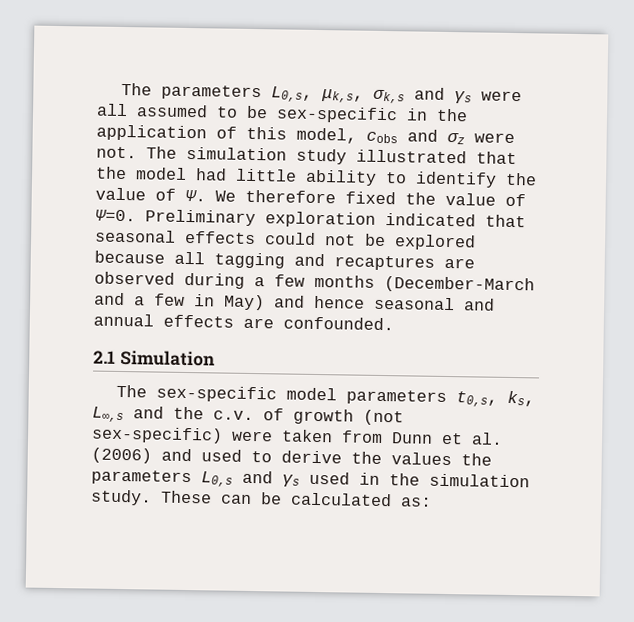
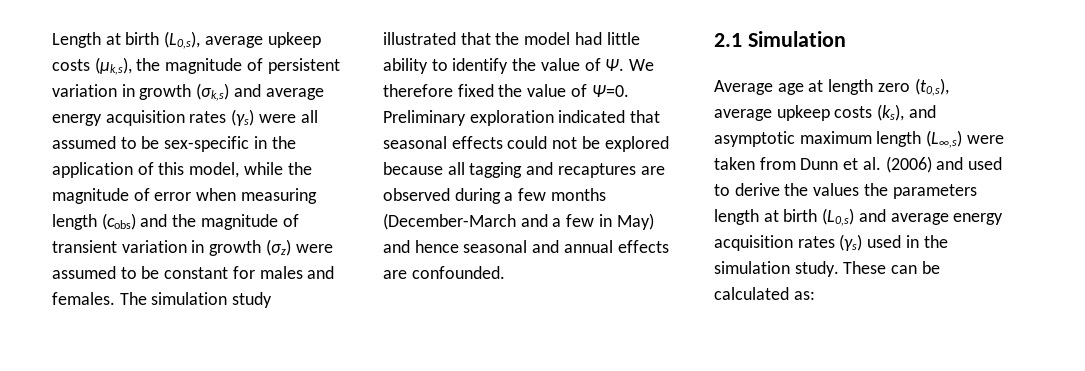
- The parameters L0,s, μk,s, σk,s and γs were all assumed to be sex-specific in the application of this model, cobs and σz were not.
+ Length at birth (L0,s), average upkeep costs (μk,s), the magnitude of persistent variation in growth (σk,s) and average energy acquisition rates (γs) were all assumed to be sex-specific in the application of this model, while the magnitude of error when measuring length (cobs) and the magnitude of transient variation in growth (σz) were assumed to be constant for males and females.
- The sex-specific model parameters t0,s, ks, L∞,s and the c.v. of growth (not sex-specific) were taken from Dunn et al. (2006) and used to derive the values the parameters L0,s and γs used in the simulation study.
+ Average age at length zero (t0,s), average upkeep costs (ks), and asymptotic maximum length (L∞,s) were taken from Dunn et al. (2006) and used to derive the values the parameters length at birth (L0,s) and average energy acquisition rates (γs) used in the simulation study.

